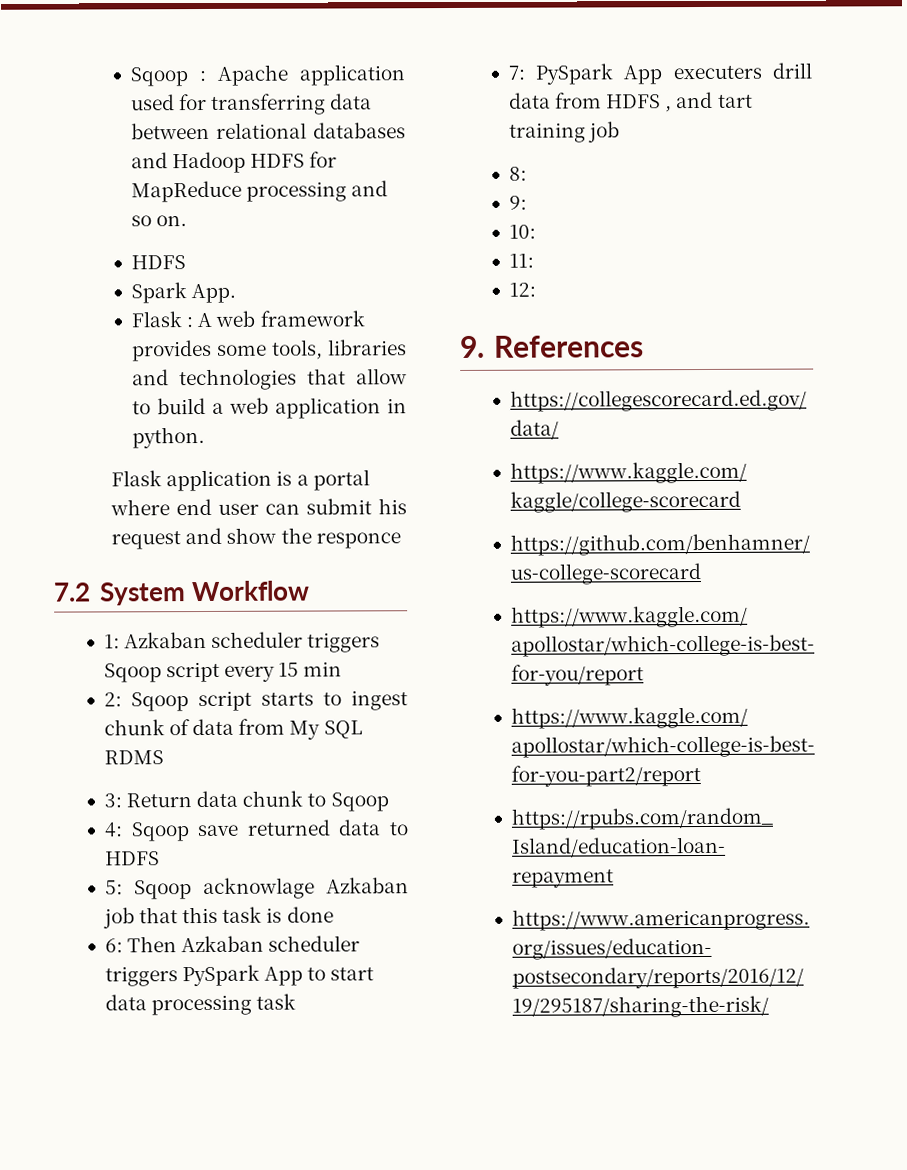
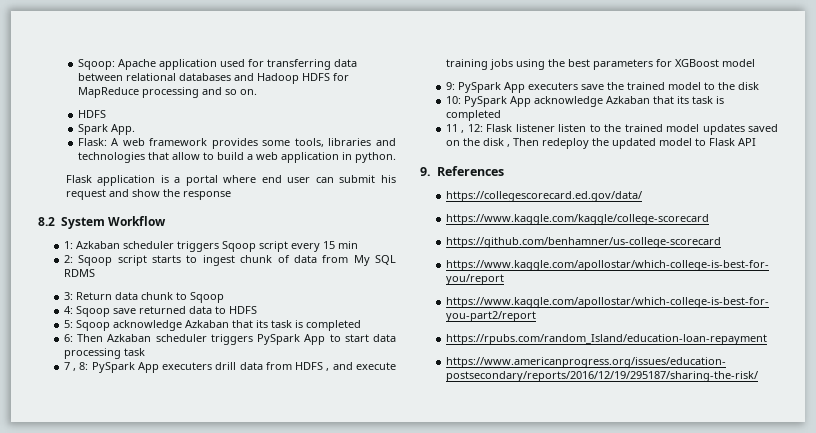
- Sqoop : Apache application used for transferring data between relational databases and Hadoop HDFS for MapReduce processing and so on.
+ Sqoop: Apache application used for transferring data between relational databases and Hadoop HDFS for MapReduce processing and so on.
- Flask : A web framework provides some tools, libraries and technologies that allow to build a web application in python.
+ Flask: A web framework provides some tools, libraries and technologies that allow to build a web application in python.
- Flask application is a portal where end user can submit his request and show the responce
- 7.2 System Workflow
+ Flask application is a portal where end user can submit his request and show the response
+ 8.2 System Workflow
- 5: Sqoop acknowlage Azkaban job that this task is done
+ 5: Sqoop acknowledge Azkaban that its task is completed
- 7: PySpark App executers drill data from HDFS , and tart training job
- 8:
- 9:
- 10:
- 11:
- 12:
+ 7 , 8: PySpark App executers drill data from HDFS , and execute training jobs using the best parameters for XGBoost model
+ 9: PySpark App executers save the trained model to the disk
+ 10: PySpark App acknowledge Azkaban that its task is completed
+ 11 , 12: Flask listener listen to the trained model updates saved on the disk , Then redeploy the updated model to Flask API

